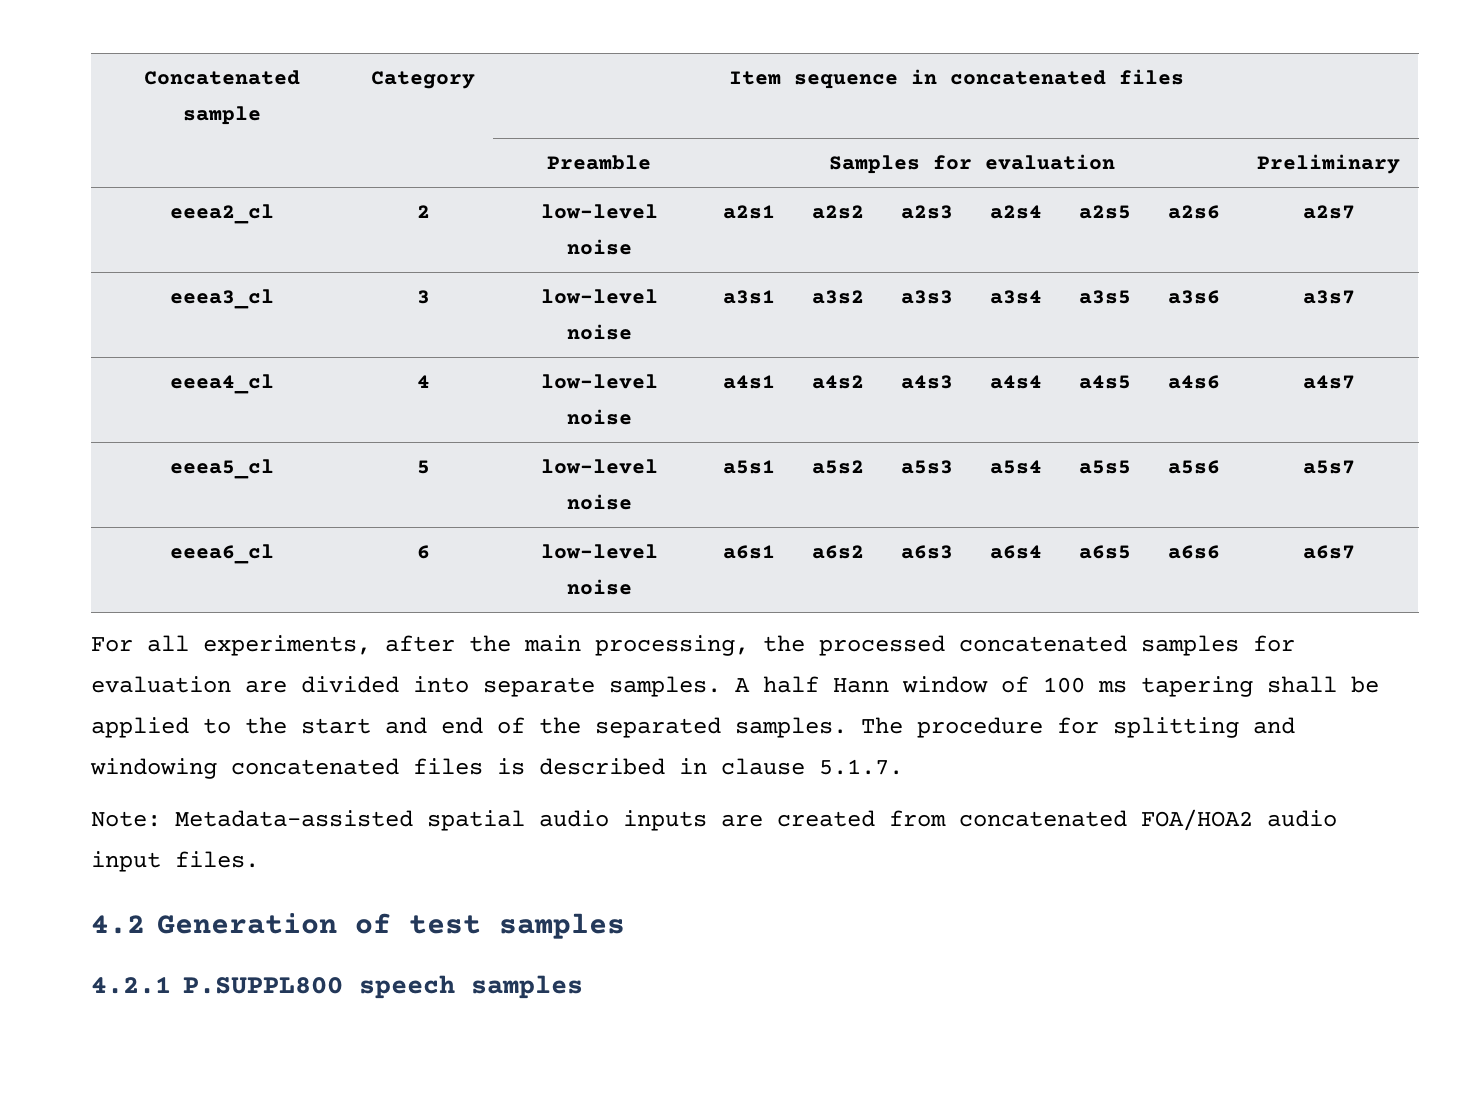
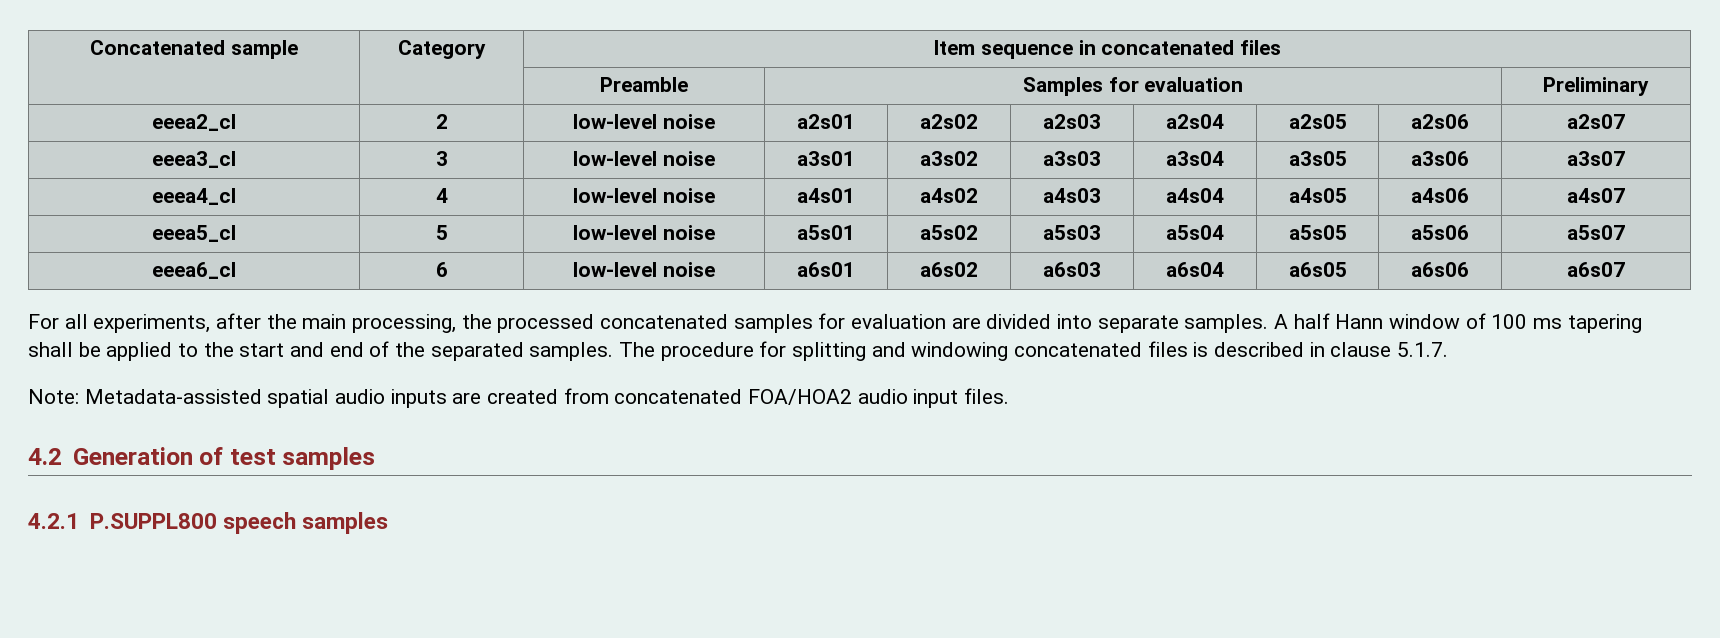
- eeea2_cl | 2 | low-level noise | a2s1 | a2s2 | a2s3 | a2s4 | a2s5 | a2s6 | a2s7
- eeea3_cl | 3 | low-level noise | a3s1 | a3s2 | a3s3 | a3s4 | a3s5 | a3s6 | a3s7
- eeea4_cl | 4 | low-level noise | a4s1 | a4s2 | a4s3 | a4s4 | a4s5 | a4s6 | a4s7
- eeea5_cl | 5 | low-level noise | a5s1 | a5s2 | a5s3 | a5s4 | a5s5 | a5s6 | a5s7
- eeea6_cl | 6 | low-level noise | a6s1 | a6s2 | a6s3 | a6s4 | a6s5 | a6s6 | a6s7
+ eeea2_cl | 2 | low-level noise | a2s01 | a2s02 | a2s03 | a2s04 | a2s05 | a2s06 | a2s07
+ eeea3_cl | 3 | low-level noise | a3s01 | a3s02 | a3s03 | a3s04 | a3s05 | a3s06 | a3s07
+ eeea4_cl | 4 | low-level noise | a4s01 | a4s02 | a4s03 | a4s04 | a4s05 | a4s06 | a4s07
+ eeea5_cl | 5 | low-level noise | a5s01 | a5s02 | a5s03 | a5s04 | a5s05 | a5s06 | a5s07
+ eeea6_cl | 6 | low-level noise | a6s01 | a6s02 | a6s03 | a6s04 | a6s05 | a6s06 | a6s07

